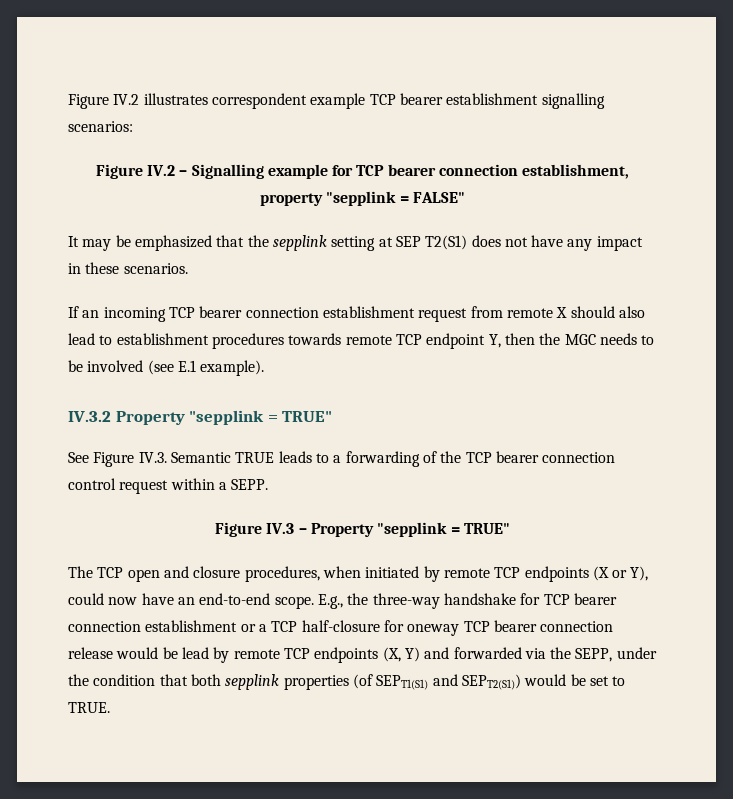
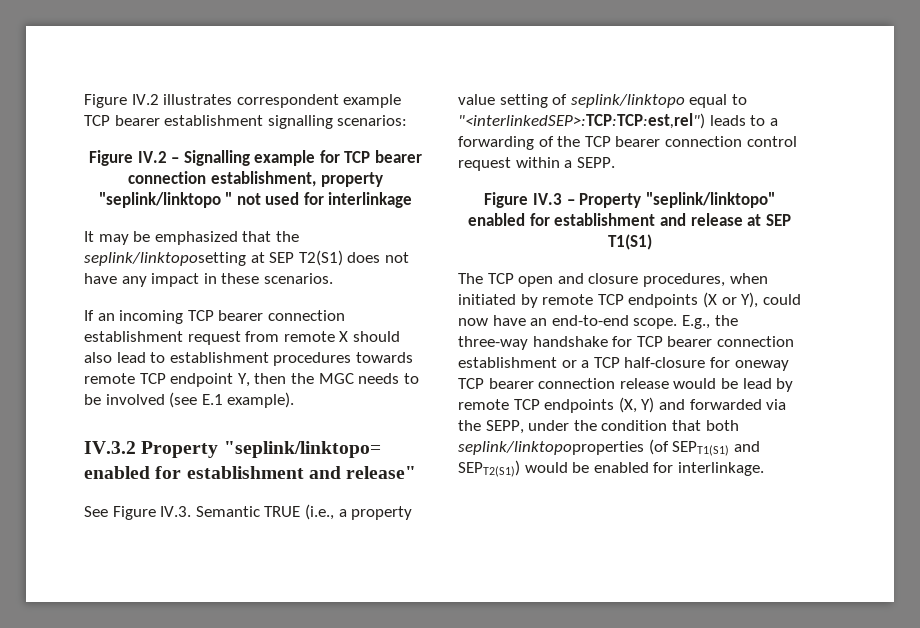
- Figure IV.2 – Signalling example for TCP bearer connection establishment, property "sepplink = FALSE"
+ Figure IV.2 – Signalling example for TCP bearer connection establishment, property "seplink/linktopo " not used for interlinkage
- It may be emphasized that the sepplink setting at SEP T2(S1) does not have any impact in these scenarios.
+ It may be emphasized that the seplink/linktoposetting at SEP T2(S1) does not have any impact in these scenarios.
- IV.3.2 Property "sepplink = TRUE"
+ IV.3.2 Property "seplink/linktopo= enabled for establishment and release"
- See Figure IV.3. Semantic TRUE leads to a forwarding of the TCP bearer connection control request within a SEPP.
+ See Figure IV.3. Semantic TRUE (i.e., a property value setting of seplink/linktopo equal to "<interlinkedSEP>:TCP:TCP:est,rel") leads to a forwarding of the TCP bearer connection control request within a SEPP.
- Figure IV.3 – Property "sepplink = TRUE"
+ Figure IV.3 – Property "seplink/linktopo" enabled for establishment and release at SEP T1(S1)
- E.g., the three-way handshake for TCP bearer connection establishment or a TCP half-closure for oneway TCP bearer connection release would be lead by remote TCP endpoints (X, Y) and forwarded via the SEPP, under the condition that both sepplink properties (of SEPT1(S1) and SEPT2(S1)) would be set to TRUE.
+ E.g., the three-way handshake for TCP bearer connection establishment or a TCP half-closure for oneway TCP bearer connection release would be lead by remote TCP endpoints (X, Y) and forwarded via the SEPP, under the condition that both seplink/linktopoproperties (of SEPT1(S1) and SEPT2(S1)) would be enabled for interlinkage.

